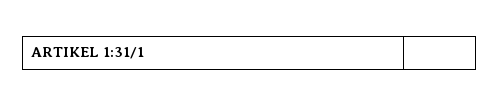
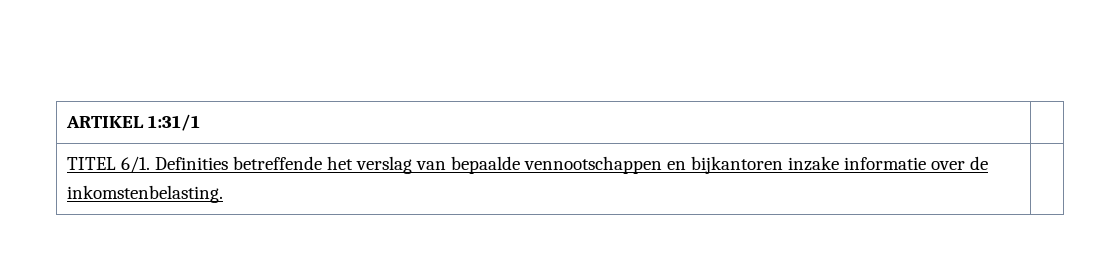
+ TITEL 6/1. Definities betreffende het verslag van bepaalde vennootschappen en bijkantoren inzake informatie over de inkomstenbelasting. |

